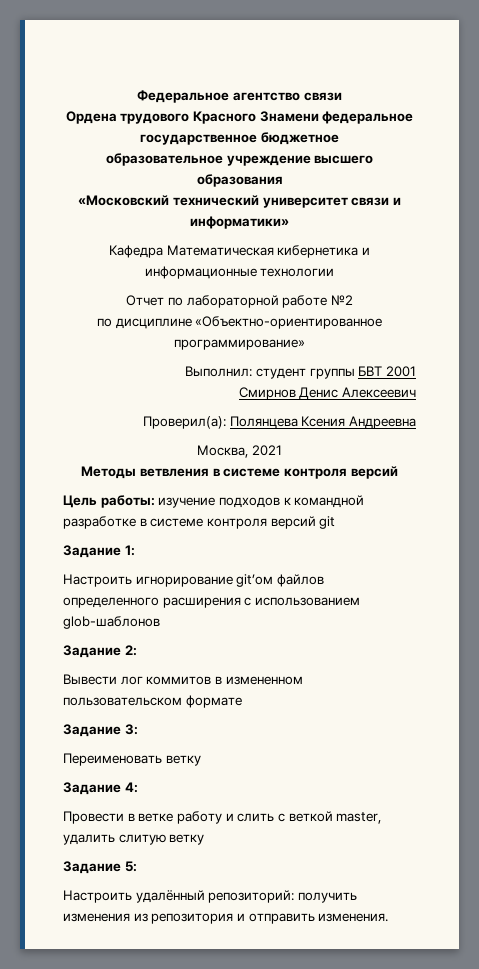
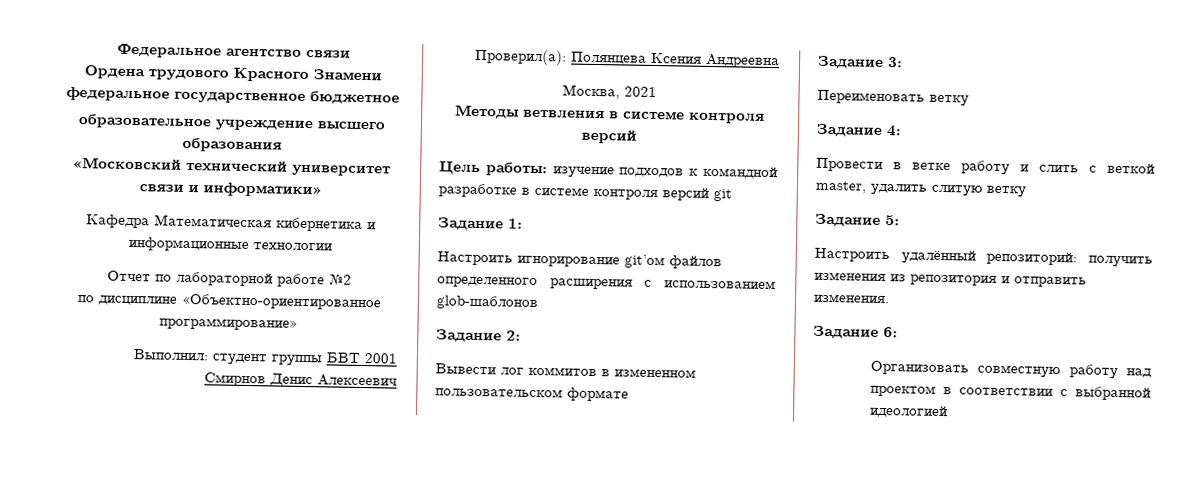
+ Задание 6:
+ Организовать совместную работу над проектом в соответствии с выбранной идеологией

